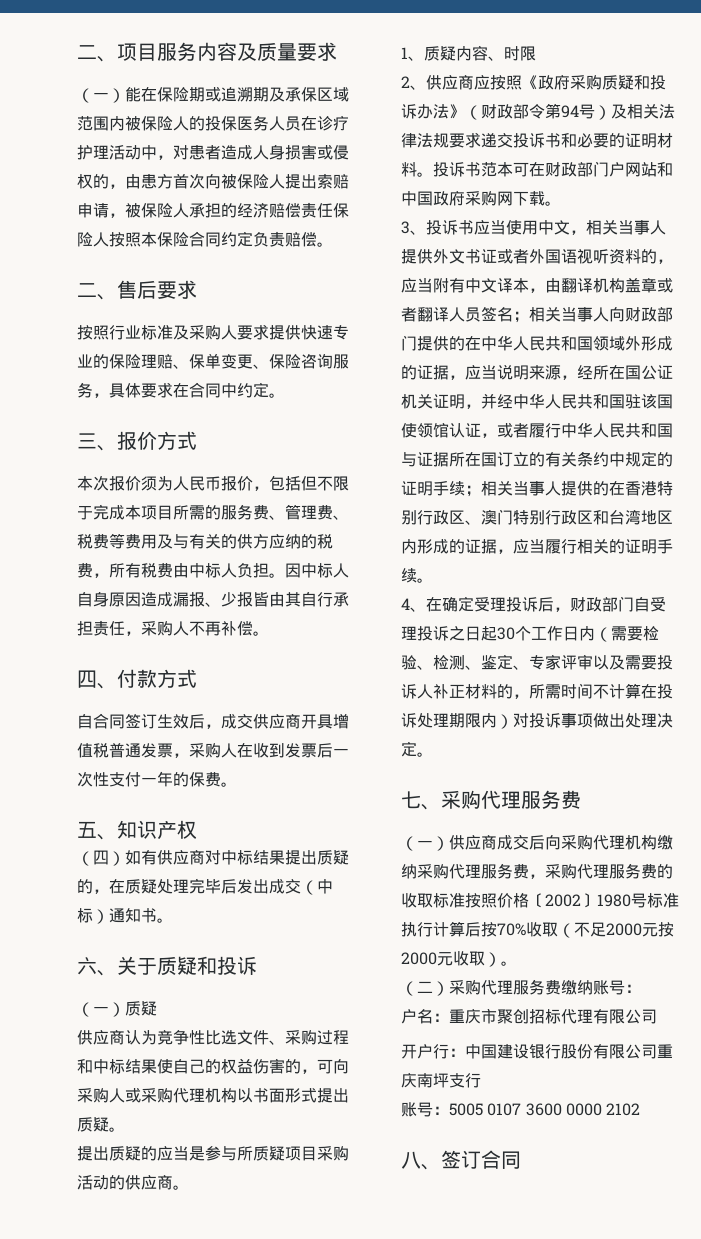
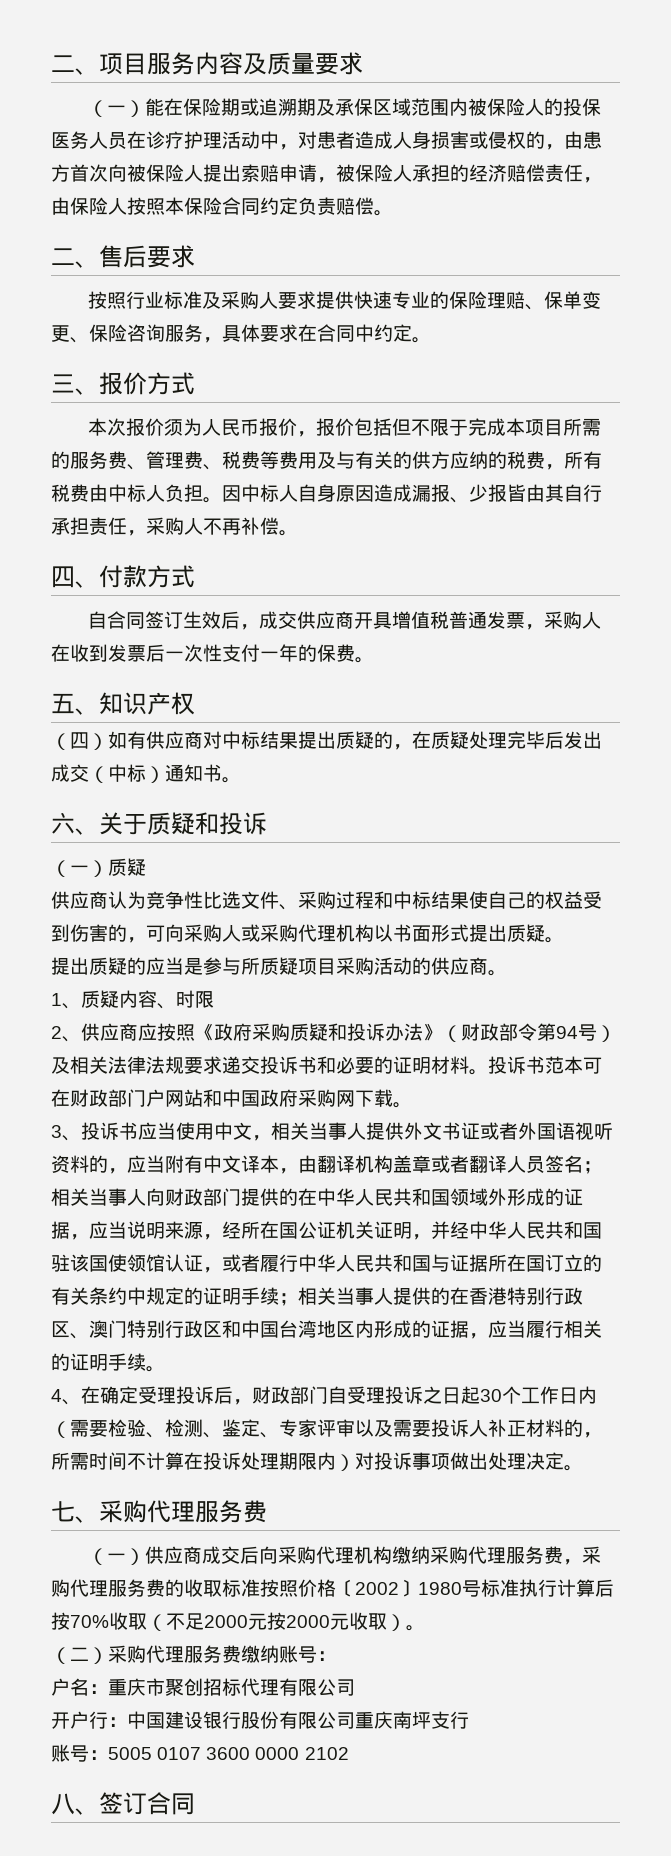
- （一）能在保险期或追溯期及承保区域范围内被保险人的投保医务人员在诊疗护理活动中，对患者造成人身损害或侵权的，由患方首次向被保险人提出索赔申请，被保险人承担的经济赔偿责任保险人按照本保险合同约定负责赔偿。
+ （一）能在保险期或追溯期及承保区域范围内被保险人的投保医务人员在诊疗护理活动中，对患者造成人身损害或侵权的，由患方首次向被保险人提出索赔申请，被保险人承担的经济赔偿责任，由保险人按照本保险合同约定负责赔偿。
- 本次报价须为人民币报价，包括但不限于完成本项目所需的服务费、管理费、税费等费用及与有关的供方应纳的税费，所有税费由中标人负担。
+ 本次报价须为人民币报价，报价包括但不限于完成本项目所需的服务费、管理费、税费等费用及与有关的供方应纳的税费，所有税费由中标人负担。
- 供应商认为竞争性比选文件、采购过程和中标结果使自己的权益伤害的，可向采购人或采购代理机构以书面形式提出质疑。
+ 供应商认为竞争性比选文件、采购过程和中标结果使自己的权益受到伤害的，可向采购人或采购代理机构以书面形式提出质疑。
- 相关当事人提供的在香港特别行政区、澳门特别行政区和台湾地区内形成的证据，应当履行相关的证明手续。
+ 相关当事人提供的在香港特别行政区、澳门特别行政区和中国台湾地区内形成的证据，应当履行相关的证明手续。

